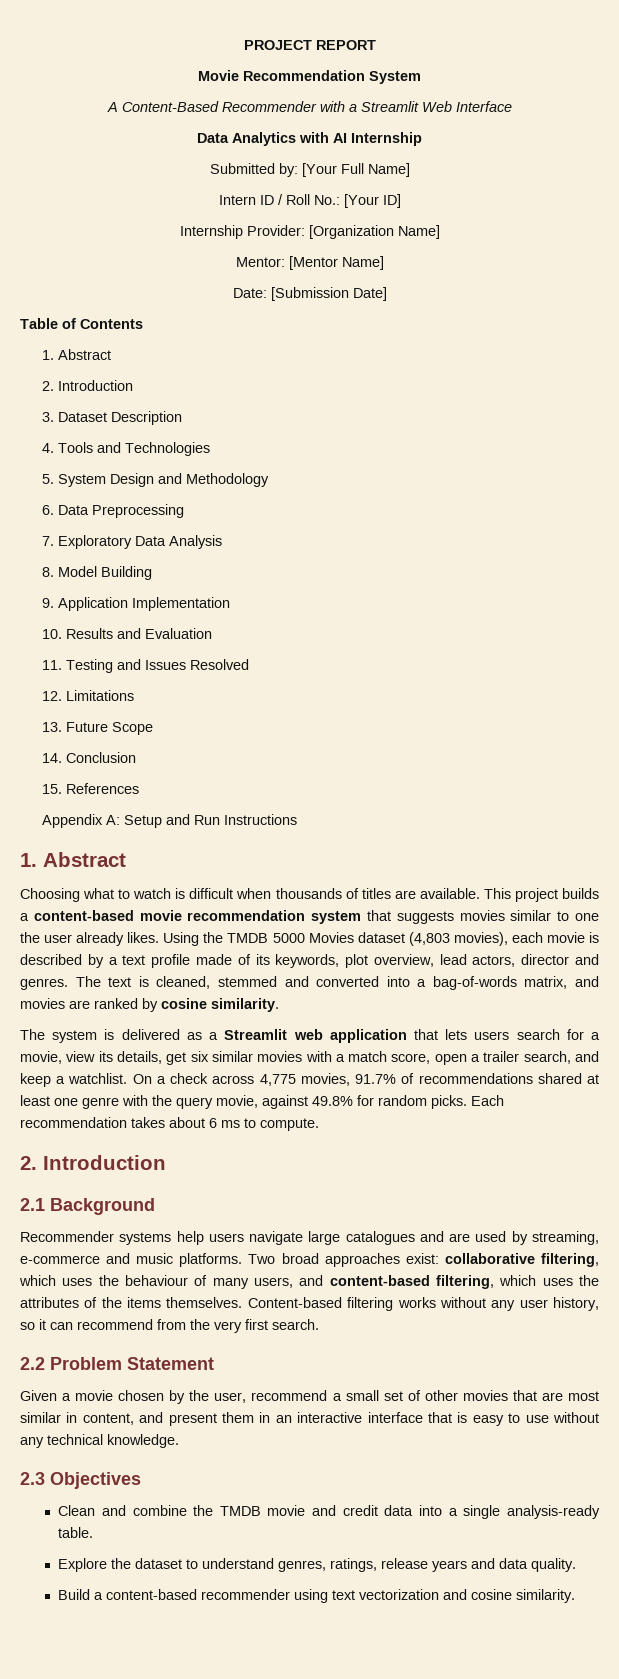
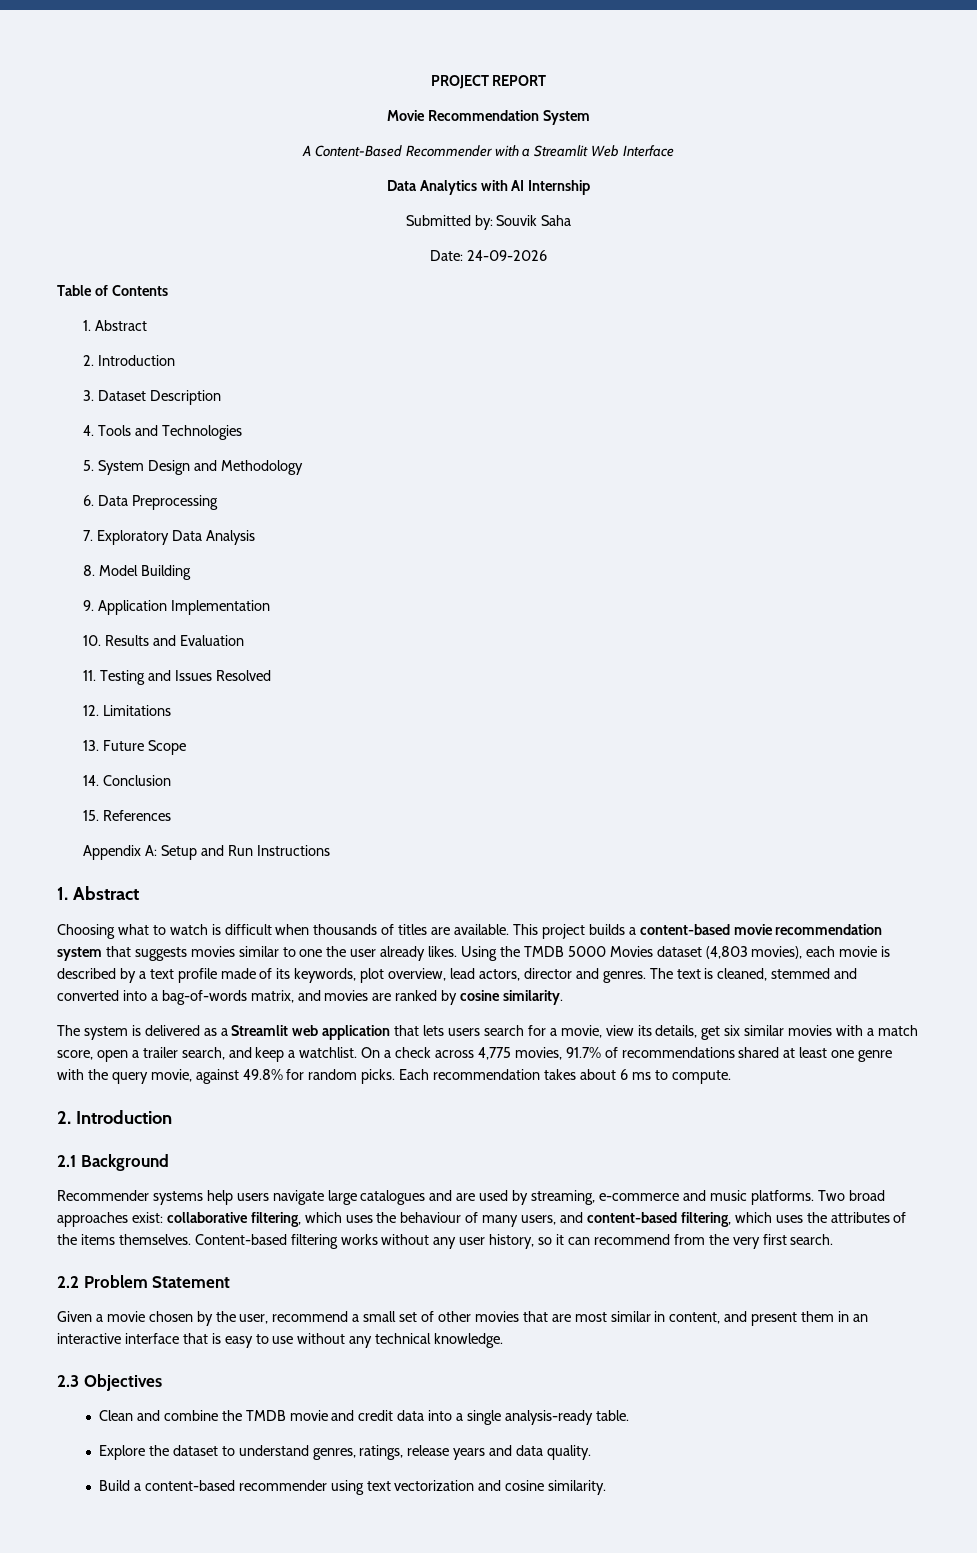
- Submitted by: [Your Full Name]
- Intern ID / Roll No.: [Your ID]
- Internship Provider: [Organization Name]
- Mentor: [Mentor Name]
+ Submitted by: Souvik Saha
- Date: [Submission Date]
+ Date: 24-09-2026

